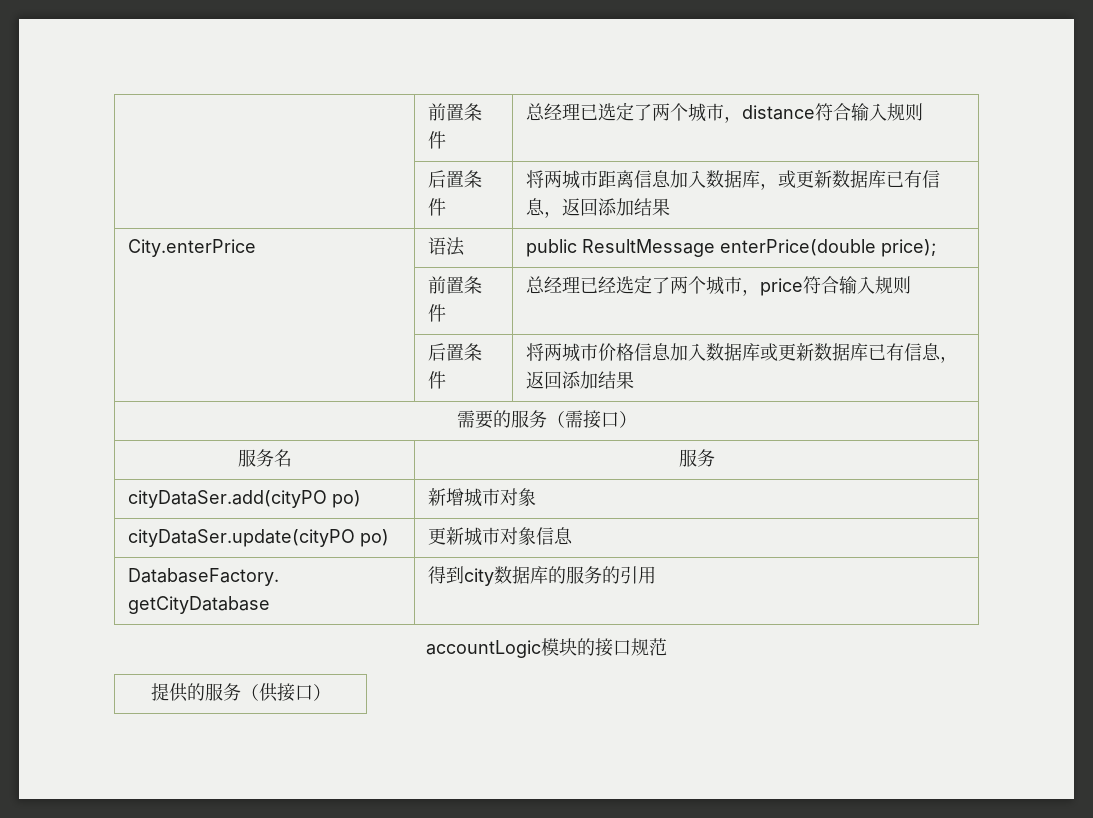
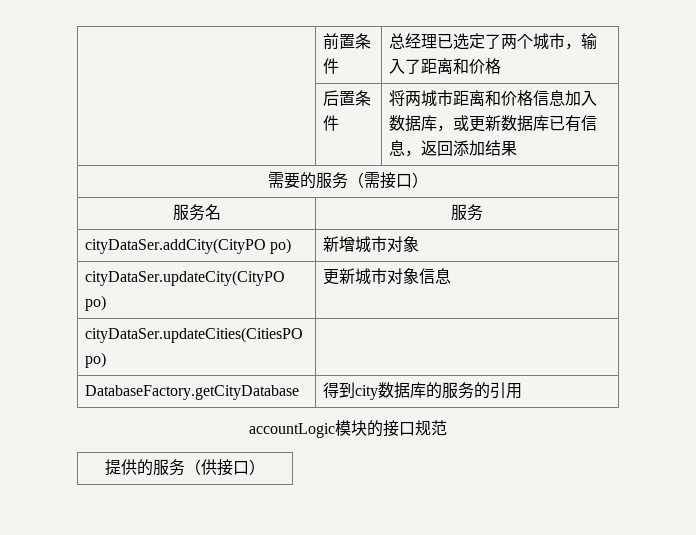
- | 前置条件 | 总经理已选定了两个城市，distance符合输入规则
+ | 前置条件 | 总经理已选定了两个城市，输入了距离和价格
- | 后置条件 | 将两城市距离信息加入数据库，或更新数据库已有信息，返回添加结果
- City.enterPrice | 语法 | public ResultMessage enterPrice(double price);
- | 前置条件 | 总经理已经选定了两个城市，price符合输入规则
- | 后置条件 | 将两城市价格信息加入数据库或更新数据库已有信息，返回添加结果
+ | 后置条件 | 将两城市距离和价格信息加入数据库，或更新数据库已有信息，返回添加结果
- cityDataSer.add(cityPO po) | 新增城市对象
+ cityDataSer.addCity(CityPO po) | 新增城市对象
- cityDataSer.update(cityPO po) | 更新城市对象信息
+ cityDataSer.updateCity(CityPO po) | 更新城市对象信息
+ cityDataSer.updateCities(CitiesPO po) |

